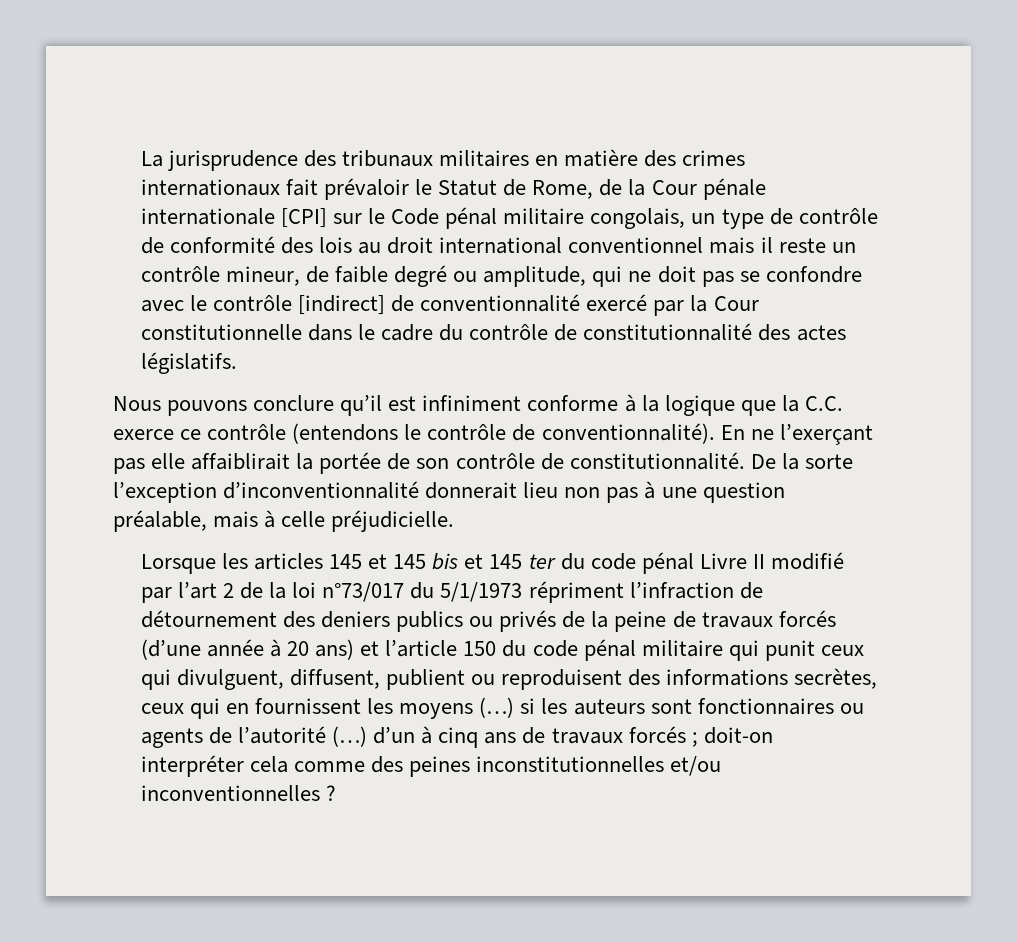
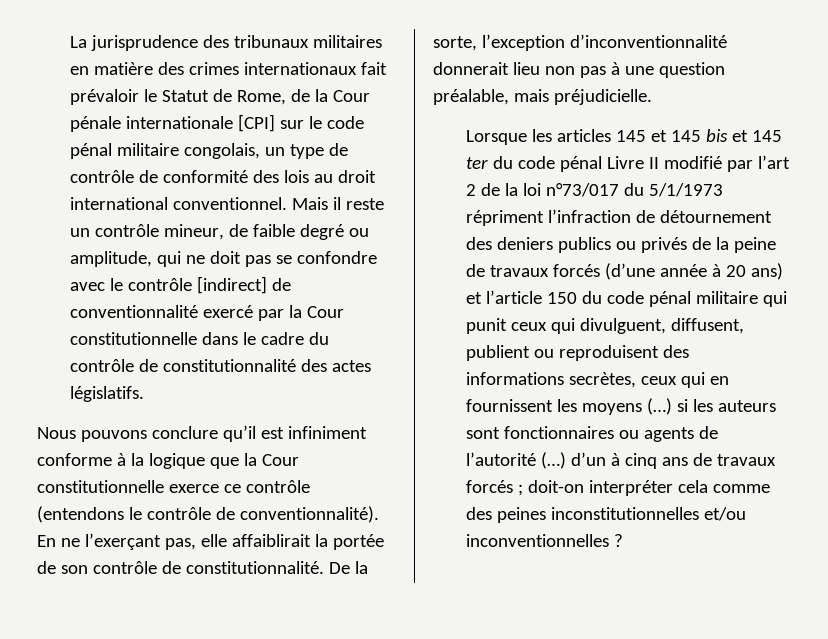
- La jurisprudence des tribunaux militaires en matière des crimes internationaux fait prévaloir le Statut de Rome, de la Cour pénale internationale [CPI] sur le Code pénal militaire congolais, un type de contrôle de conformité des lois au droit international conventionnel mais il reste un contrôle mineur, de faible degré ou amplitude, qui ne doit pas se confondre avec le contrôle [indirect] de conventionnalité exercé par la Cour constitutionnelle dans le cadre du contrôle de constitutionnalité des actes législatifs.
+ La jurisprudence des tribunaux militaires en matière des crimes internationaux fait prévaloir le Statut de Rome, de la Cour pénale internationale [CPI] sur le code pénal militaire congolais, un type de contrôle de conformité des lois au droit international conventionnel. Mais il reste un contrôle mineur, de faible degré ou amplitude, qui ne doit pas se confondre avec le contrôle [indirect] de conventionnalité exercé par la Cour constitutionnelle dans le cadre du contrôle de constitutionnalité des actes législatifs.
- Nous pouvons conclure qu’il est infiniment conforme à la logique que la C.C. exerce ce contrôle (entendons le contrôle de conventionnalité).
+ Nous pouvons conclure qu’il est infiniment conforme à la logique que la Cour constitutionnelle exerce ce contrôle (entendons le contrôle de conventionnalité).
- En ne l’exerçant pas elle affaiblirait la portée de son contrôle de constitutionnalité.
+ En ne l’exerçant pas, elle affaiblirait la portée de son contrôle de constitutionnalité.
- De la sorte l’exception d’inconventionnalité donnerait lieu non pas à une question préalable, mais à celle préjudicielle.
+ De la sorte, l’exception d’inconventionnalité donnerait lieu non pas à une question préalable, mais préjudicielle.

